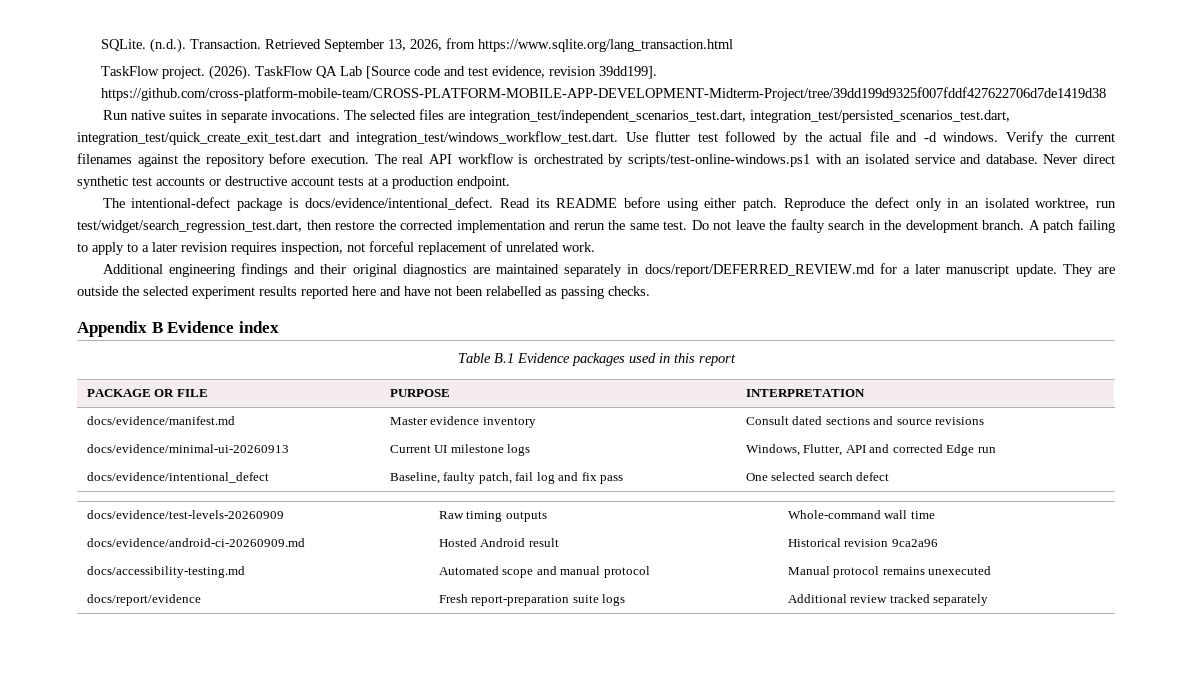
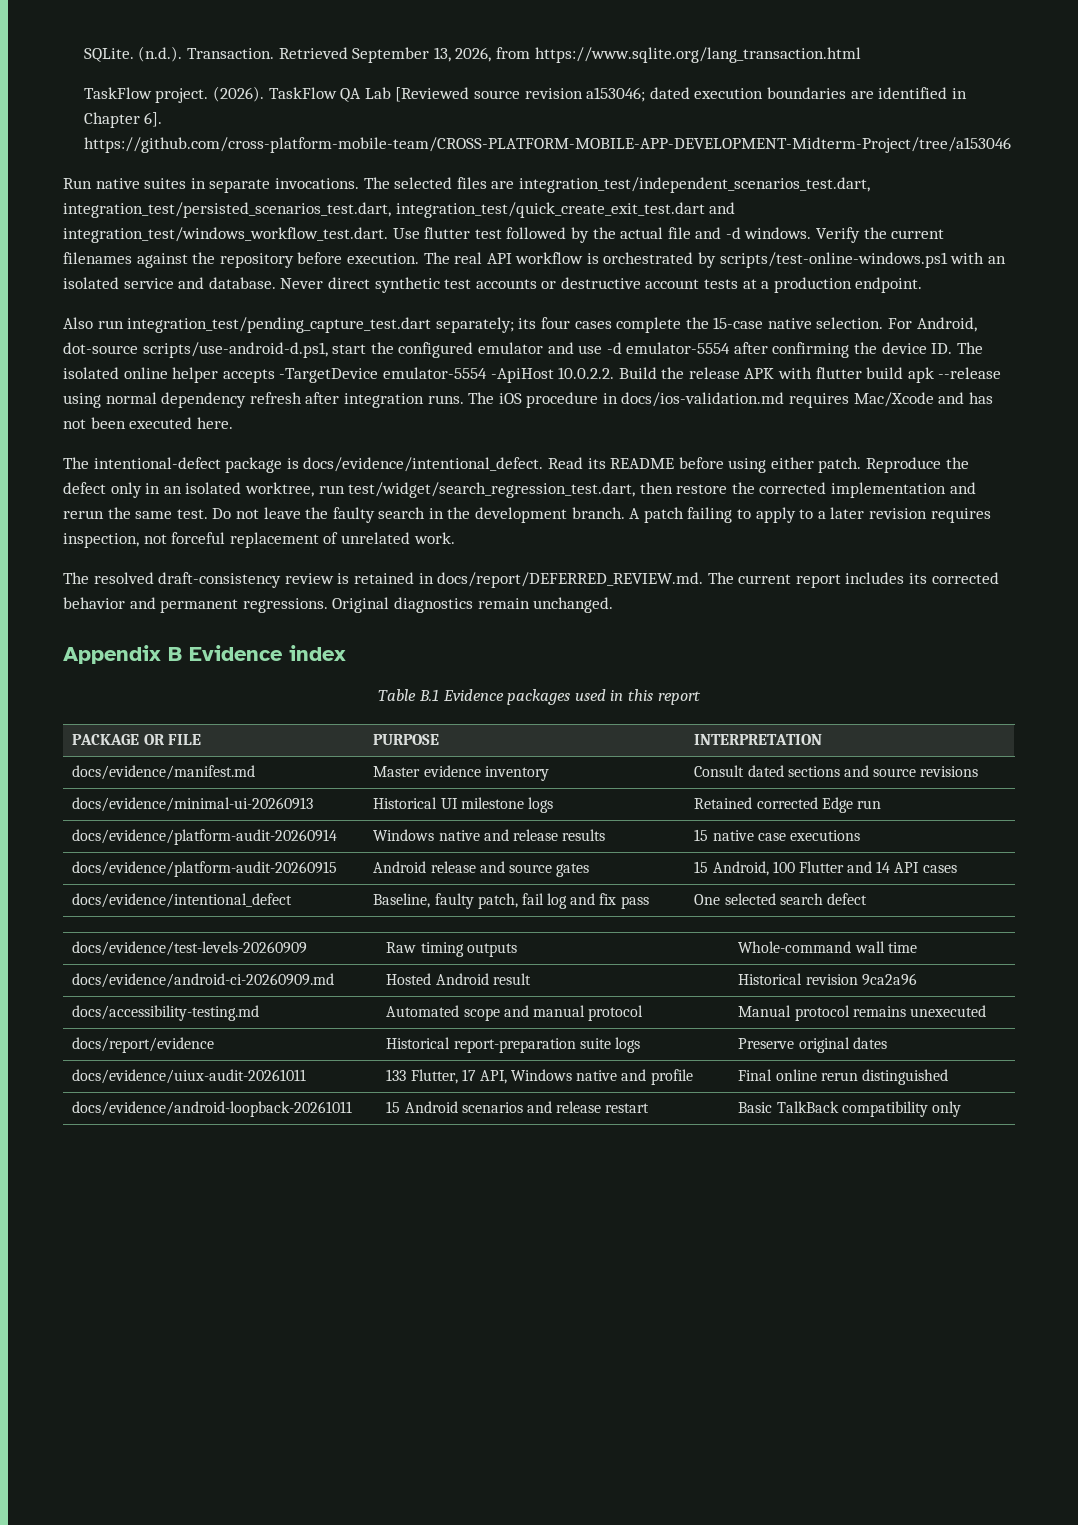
- TaskFlow QA Lab [Source code and test evidence, revision 39dd199]. https://github.com/cross-platform-mobile-team/CROSS-PLATFORM-MOBILE-APP-DEVELOPMENT-Midterm-Project/tree/39dd199d9325f007fddf427622706d7de1419d38
+ TaskFlow QA Lab [Reviewed source revision a153046; dated execution boundaries are identified in Chapter 6]. https://github.com/cross-platform-mobile-team/CROSS-PLATFORM-MOBILE-APP-DEVELOPMENT-Midterm-Project/tree/a153046
+ Also run integration_test/pending_capture_test.dart separately; its four cases complete the 15-case native selection. For Android, dot-source scripts/use-android-d.ps1, start the configured emulator and use -d emulator-5554 after confirming the device ID. The isolated online helper accepts -TargetDevice emulator-5554 -ApiHost 10.0.2.2. Build the release APK with flutter build apk --release using normal dependency refresh after integration runs. The iOS procedure in docs/ios-validation.md requires Mac/Xcode and has not been executed here.
- Additional engineering findings and their original diagnostics are maintained separately in docs/report/DEFERRED_REVIEW.md for a later manuscript update. They are outside the selected experiment results reported here and have not been relabelled as passing checks.
+ The resolved draft-consistency review is retained in docs/report/DEFERRED_REVIEW.md. The current report includes its corrected behavior and permanent regressions. Original diagnostics remain unchanged.
- docs/evidence/minimal-ui-20260913 | Current UI milestone logs | Windows, Flutter, API and corrected Edge run
+ docs/evidence/minimal-ui-20260913 | Historical UI milestone logs | Retained corrected Edge run
+ docs/evidence/platform-audit-20260914 | Windows native and release results | 15 native case executions
+ docs/evidence/platform-audit-20260915 | Android release and source gates | 15 Android, 100 Flutter and 14 API cases
- docs/report/evidence | Fresh report-preparation suite logs | Additional review tracked separately
+ docs/report/evidence | Historical report-preparation suite logs | Preserve original dates
+ docs/evidence/uiux-audit-20261011 | 133 Flutter, 17 API, Windows native and profile | Final online rerun distinguished
+ docs/evidence/android-loopback-20261011 | 15 Android scenarios and release restart | Basic TalkBack compatibility only

